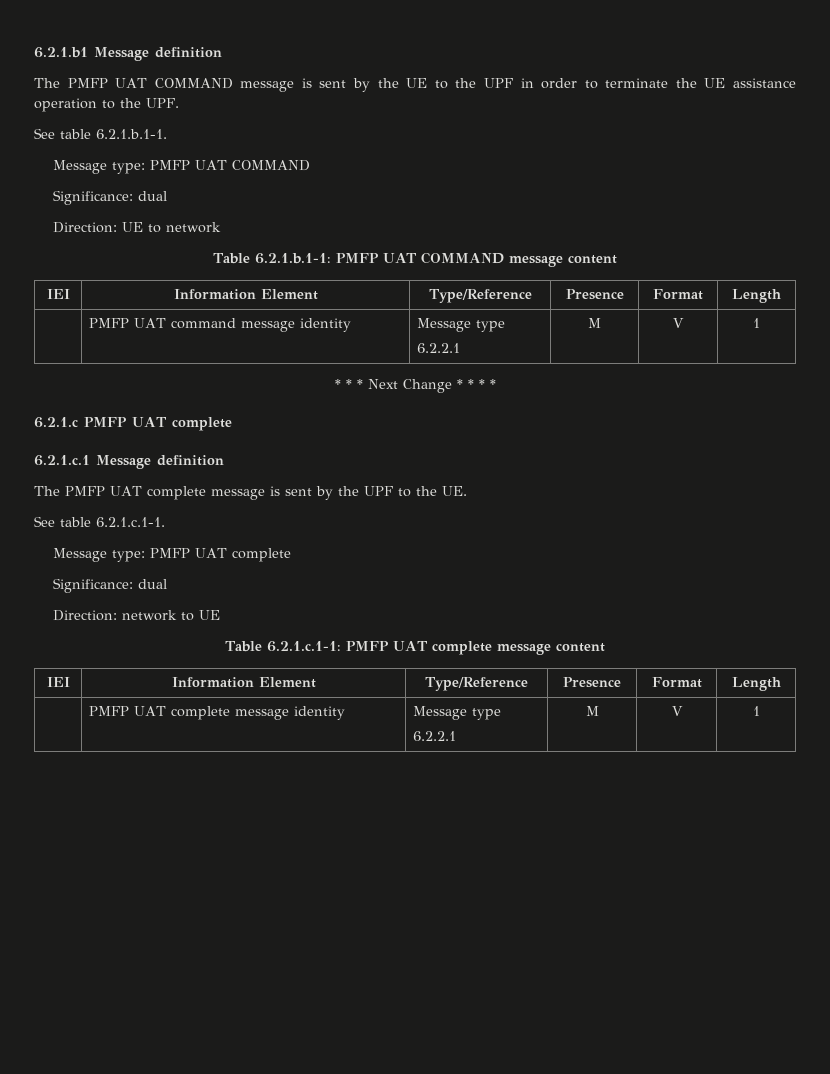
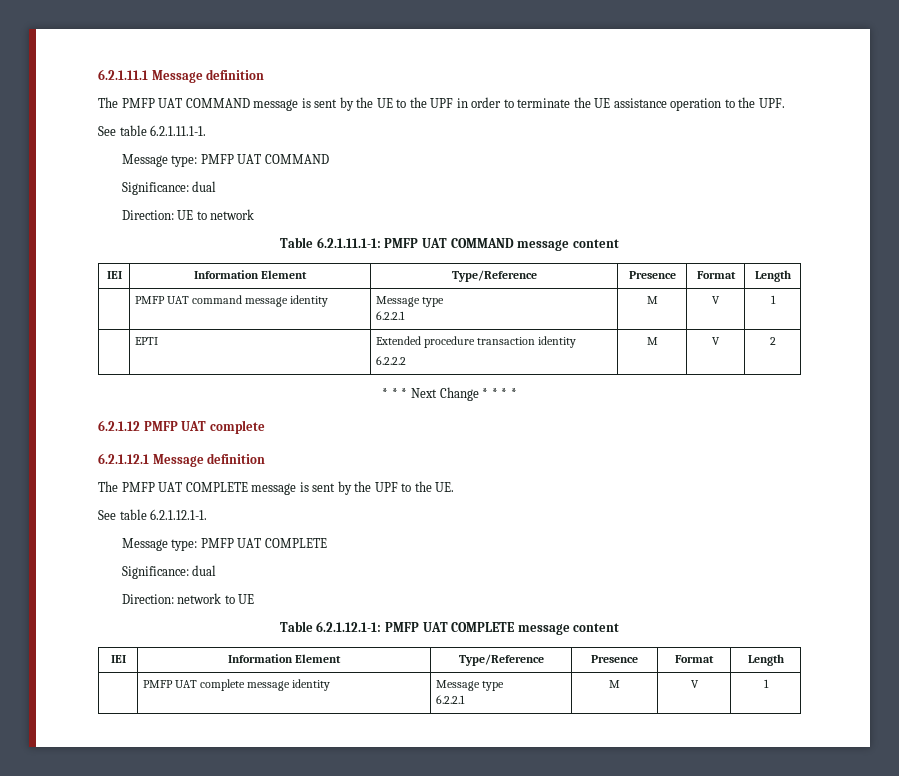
- 6.2.1.b1 Message definition
+ 6.2.1.11.1 Message definition
- See table 6.2.1.b.1-1.
+ See table 6.2.1.11.1-1.
- Table 6.2.1.b.1-1: PMFP UAT COMMAND message content
+ Table 6.2.1.11.1-1: PMFP UAT COMMAND message content
+ | EPTI | Extended procedure transaction identity
+ 6.2.2.2 | M | V | 2
- 6.2.1.c PMFP UAT complete
- 6.2.1.c.1 Message definition
- The PMFP UAT complete message is sent by the UPF to the UE.
+ 6.2.1.12 PMFP UAT complete
+ 6.2.1.12.1 Message definition
+ The PMFP UAT COMPLETE message is sent by the UPF to the UE.
- See table 6.2.1.c.1-1.
- Message type: PMFP UAT complete
+ See table 6.2.1.12.1-1.
+ Message type: PMFP UAT COMPLETE
- Table 6.2.1.c.1-1: PMFP UAT complete message content
+ Table 6.2.1.12.1-1: PMFP UAT COMPLETE message content

